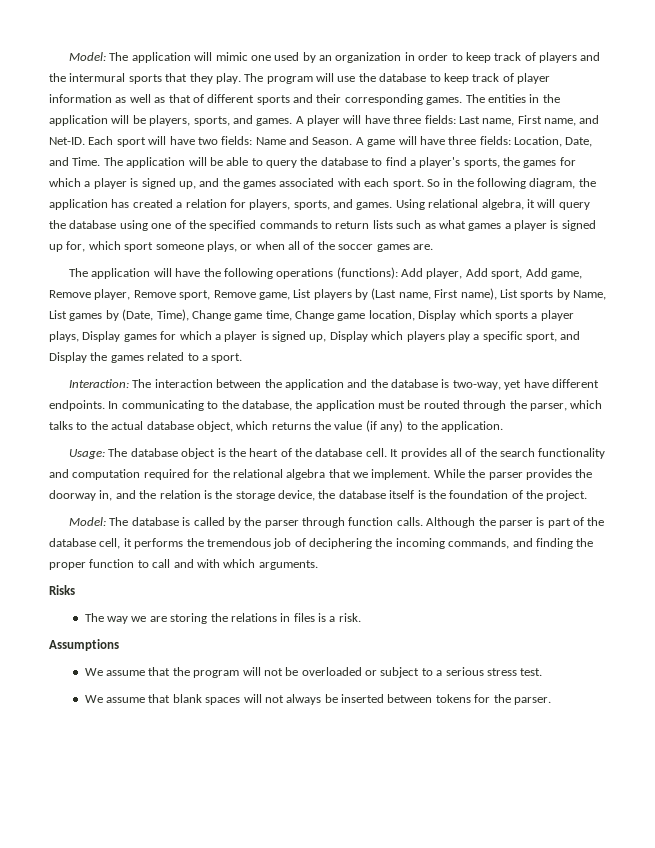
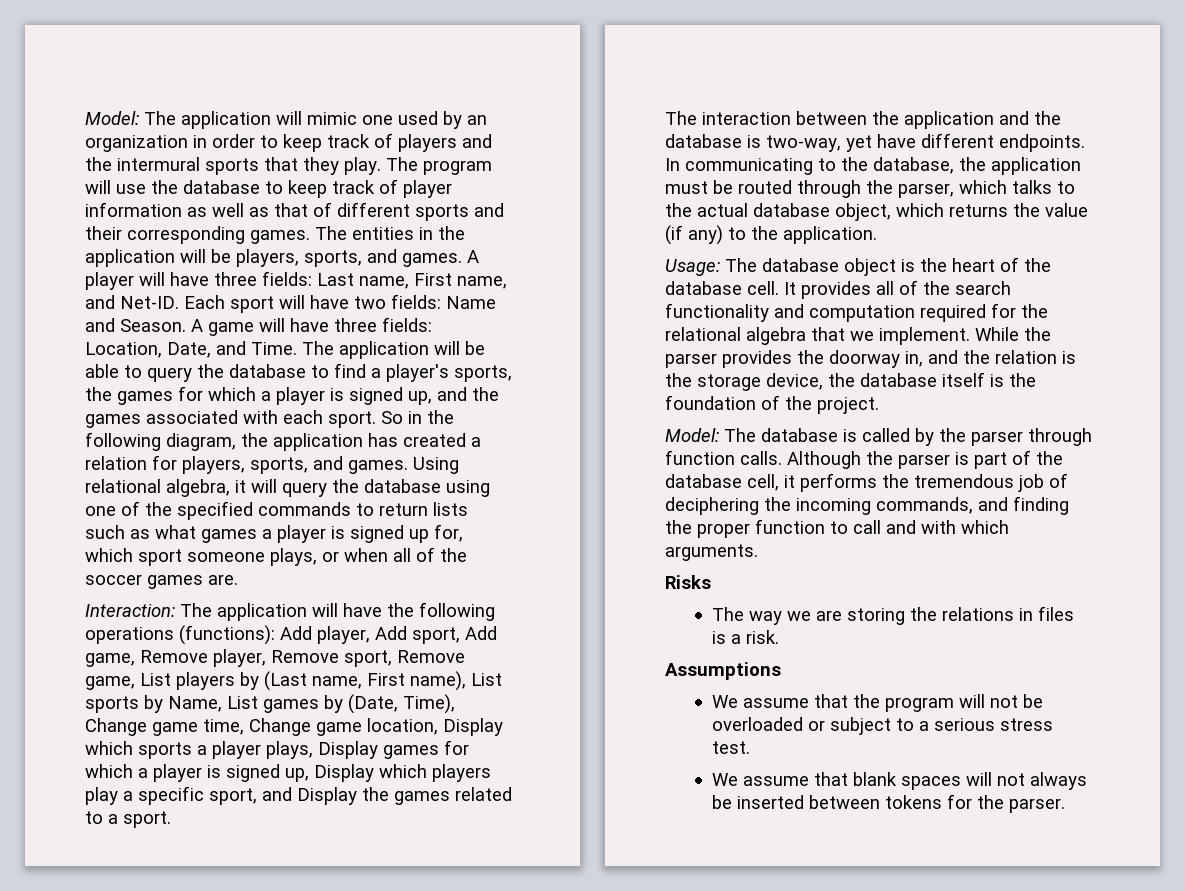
+ Interaction:
- Interaction: The interaction between the application and the database is two-way, yet have different endpoints.
+ The interaction between the application and the database is two-way, yet have different endpoints.

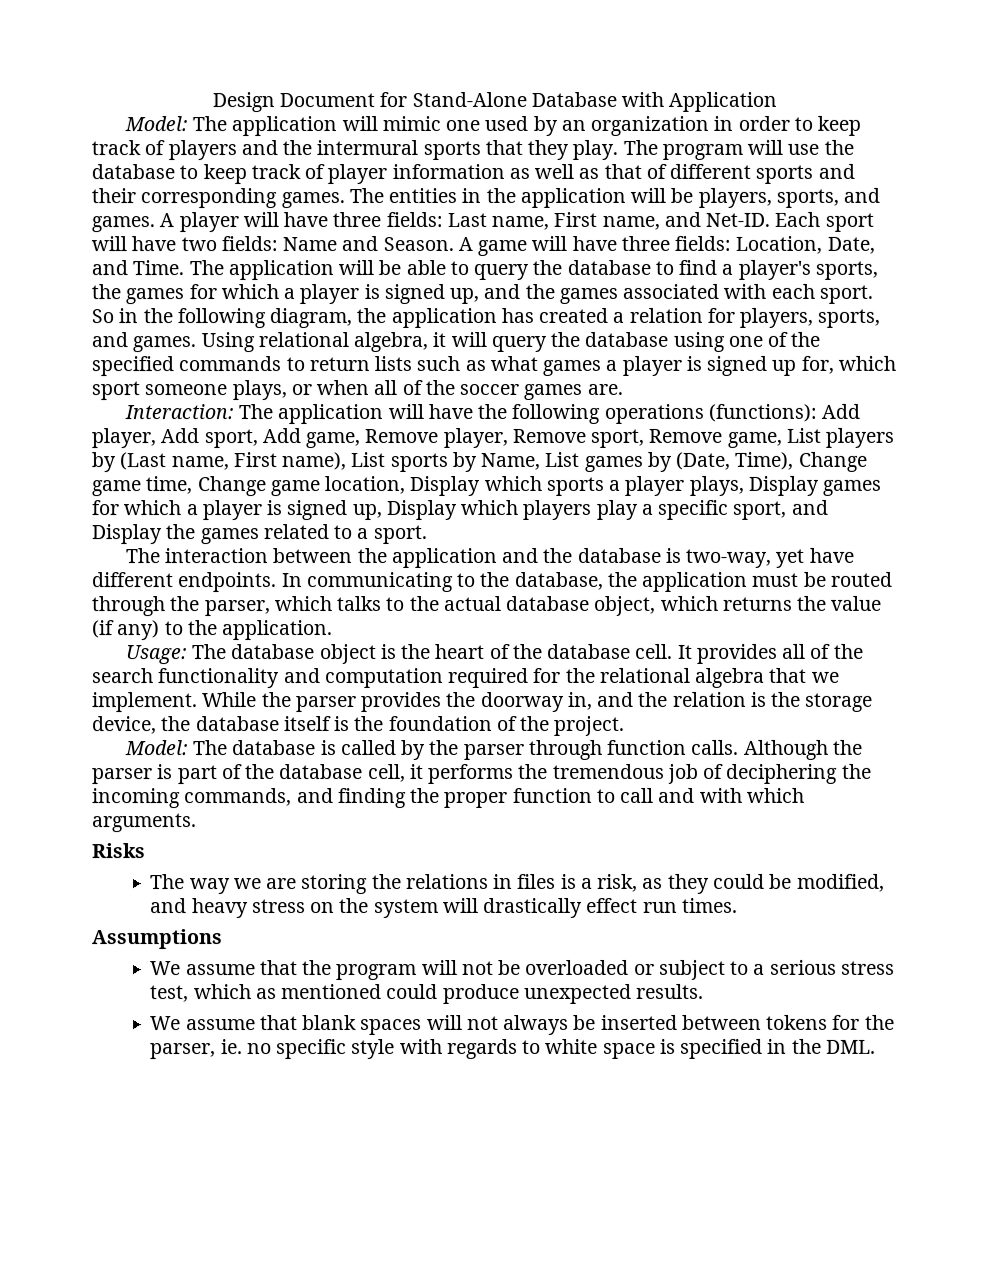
+ Design Document for Stand-Alone Database with Application
- The way we are storing the relations in files is a risk.
+ The way we are storing the relations in files is a risk, as they could be modified, and heavy stress on the system will drastically effect run times.
- We assume that the program will not be overloaded or subject to a serious stress test.
+ We assume that the program will not be overloaded or subject to a serious stress test, which as mentioned could produce unexpected results.
- We assume that blank spaces will not always be inserted between tokens for the parser.
+ We assume that blank spaces will not always be inserted between tokens for the parser, ie. no specific style with regards to white space is specified in the DML.

